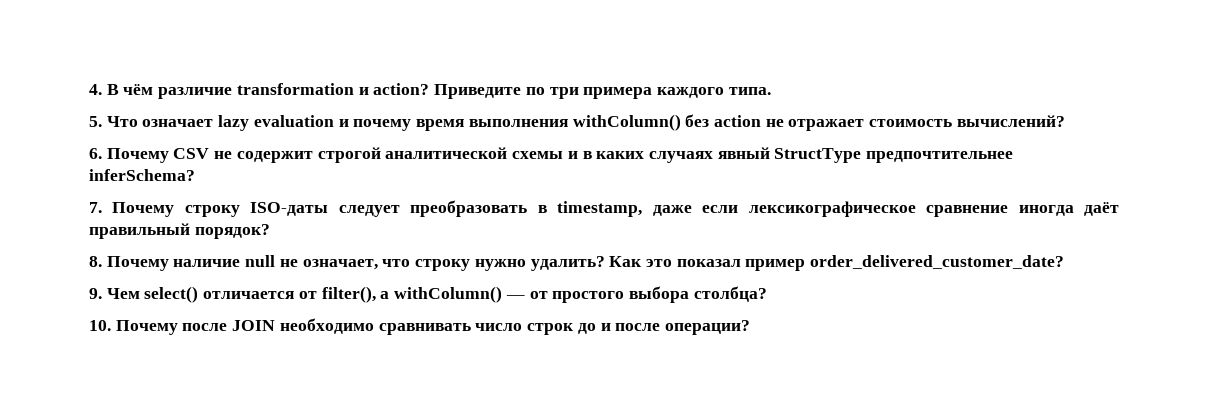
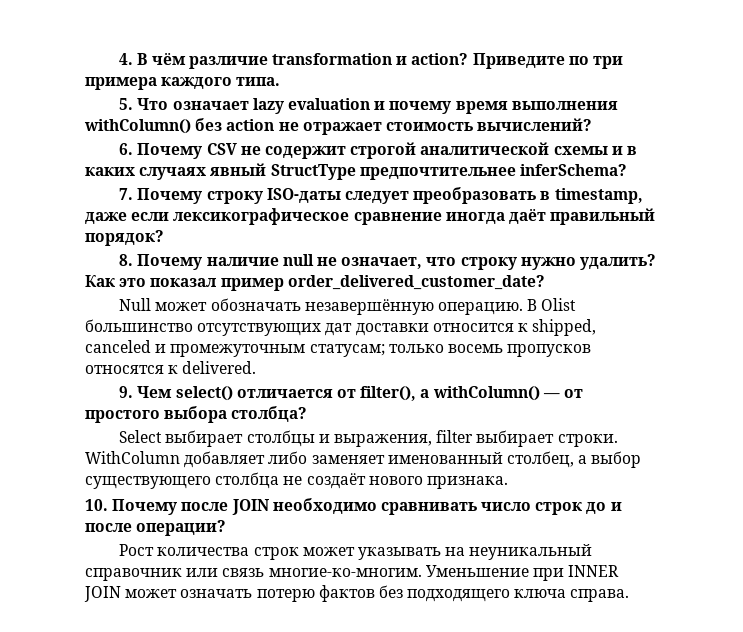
+ Null может обозначать незавершённую операцию. В Olist большинство отсутствующих дат доставки относится к shipped, canceled и промежуточным статусам; только восемь пропусков относятся к delivered.
+ Select выбирает столбцы и выражения, filter выбирает строки. WithColumn добавляет либо заменяет именованный столбец, а выбор существующего столбца не создаёт нового признака.
+ Рост количества строк может указывать на неуникальный справочник или связь многие-ко-многим. Уменьшение при INNER JOIN может означать потерю фактов без подходящего ключа справа.

